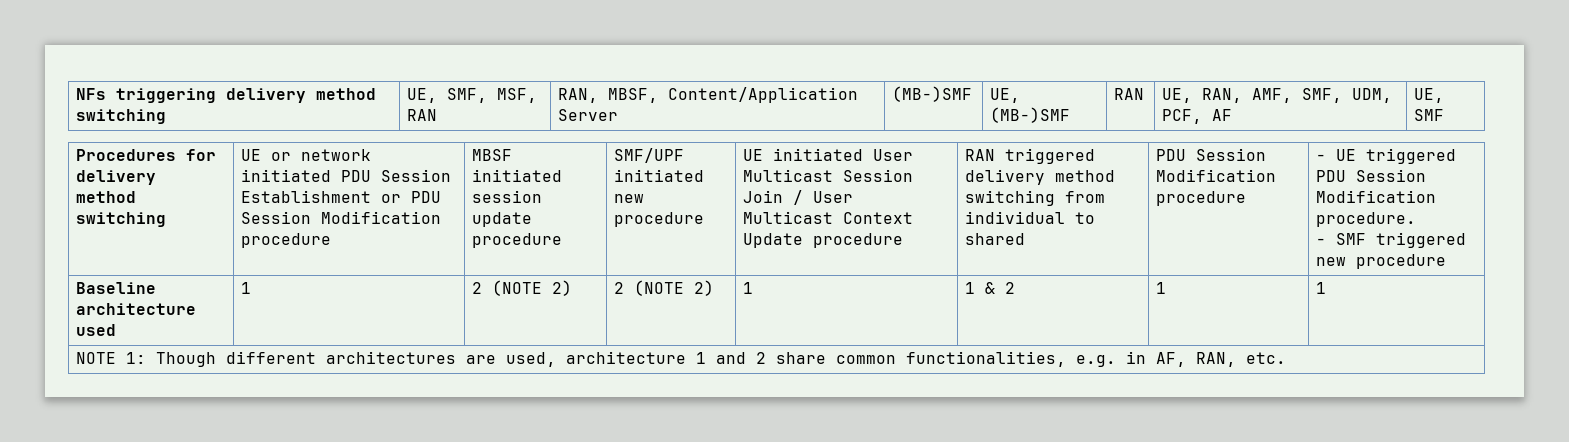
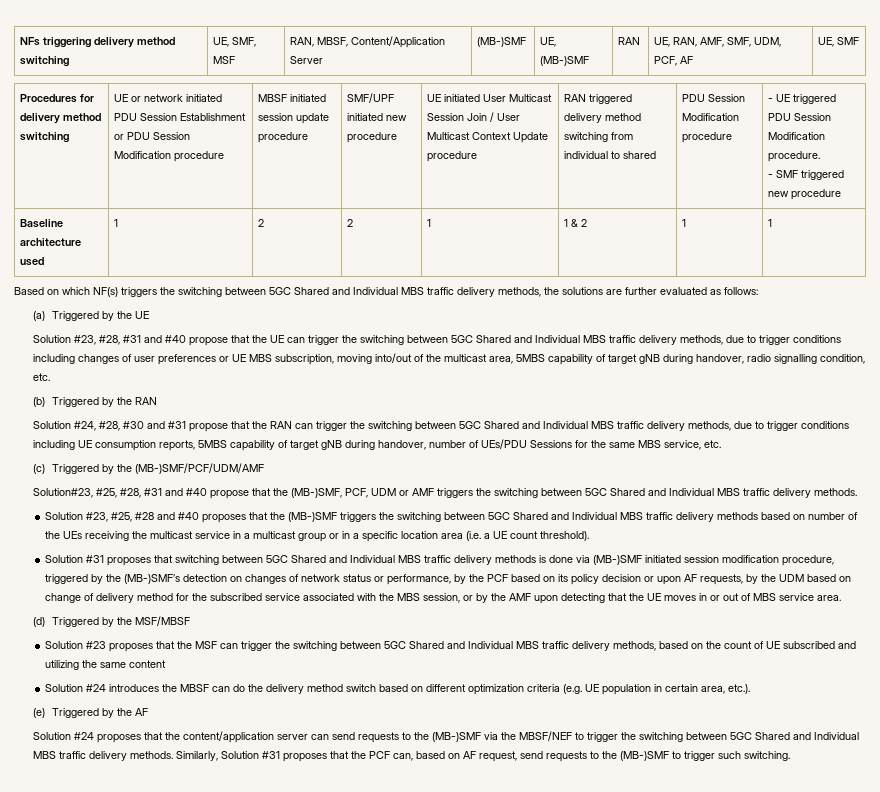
- NFs triggering delivery method switching | UE, SMF, MSF, RAN | RAN, MBSF, Content/Application Server | (MB-)SMF | UE, (MB-)SMF | RAN | UE, RAN, AMF, SMF, UDM, PCF, AF | UE, SMF
+ NFs triggering delivery method switching | UE, SMF, MSF | RAN, MBSF, Content/Application Server | (MB-)SMF | UE, (MB-)SMF | RAN | UE, RAN, AMF, SMF, UDM, PCF, AF | UE, SMF
- Baseline architecture used | 1 | 2 (NOTE 2) | 2 (NOTE 2) | 1 | 1 & 2 | 1 | 1
+ Baseline architecture used | 1 | 2 | 2 | 1 | 1 & 2 | 1 | 1
- NOTE 1: Though different architectures are used, architecture 1 and 2 share common functionalities, e.g. in AF, RAN, etc.
+ Based on which NF(s) triggers the switching between 5GC Shared and Individual MBS traffic delivery methods, the solutions are further evaluated as follows:
+ (a) Triggered by the UE
+ Solution #23, #28, #31 and #40 propose that the UE can trigger the switching between 5GC Shared and Individual MBS traffic delivery methods, due to trigger conditions including changes of user preferences or UE MBS subscription, moving into/out of the multicast area, 5MBS capability of target gNB during handover, radio signalling condition, etc.
+ (b) Triggered by the RAN
+ Solution #24, #28, #30 and #31 propose that the RAN can trigger the switching between 5GC Shared and Individual MBS traffic delivery methods, due to trigger conditions including UE consumption reports, 5MBS capability of target gNB during handover, number of UEs/PDU Sessions for the same MBS service, etc.
+ (c) Triggered by the (MB-)SMF/PCF/UDM/AMF
+ Solution#23, #25, #28, #31 and #40 propose that the (MB-)SMF, PCF, UDM or AMF triggers the switching between 5GC Shared and Individual MBS traffic delivery methods.
+ Solution #23, #25, #28 and #40 proposes that the (MB-)SMF triggers the switching between 5GC Shared and Individual MBS traffic delivery methods based on number of the UEs receiving the multicast service in a multicast group or in a specific location area (i.e. a UE count threshold).
+ Solution #31 proposes that switching between 5GC Shared and Individual MBS traffic delivery methods is done via (MB-)SMF initiated session modification procedure, triggered by the (MB-)SMF’s detection on changes of network status or performance, by the PCF based on its policy decision or upon AF requests, by the UDM based on change of delivery method for the subscribed service associated with the MBS session, or by the AMF upon detecting that the UE moves in or out of MBS service area.
+ (d) Triggered by the MSF/MBSF
+ Solution #23 proposes that the MSF can trigger the switching between 5GC Shared and Individual MBS traffic delivery methods, based on the count of UE subscribed and utilizing the same content
+ Solution #24 introduces the MBSF can do the delivery method switch based on different optimization criteria (e.g. UE population in certain area, etc.).
+ (e) Triggered by the AF
+ Solution #24 proposes that the content/application server can send requests to the (MB-)SMF via the MBSF/NEF to trigger the switching between 5GC Shared and Individual MBS traffic delivery methods. Similarly, Solution #31 proposes that the PCF can, based on AF request, send requests to the (MB-)SMF to trigger such switching.

